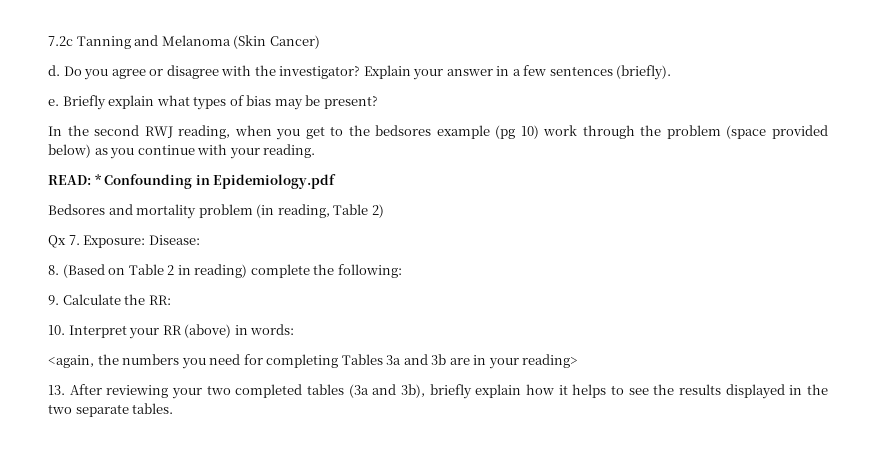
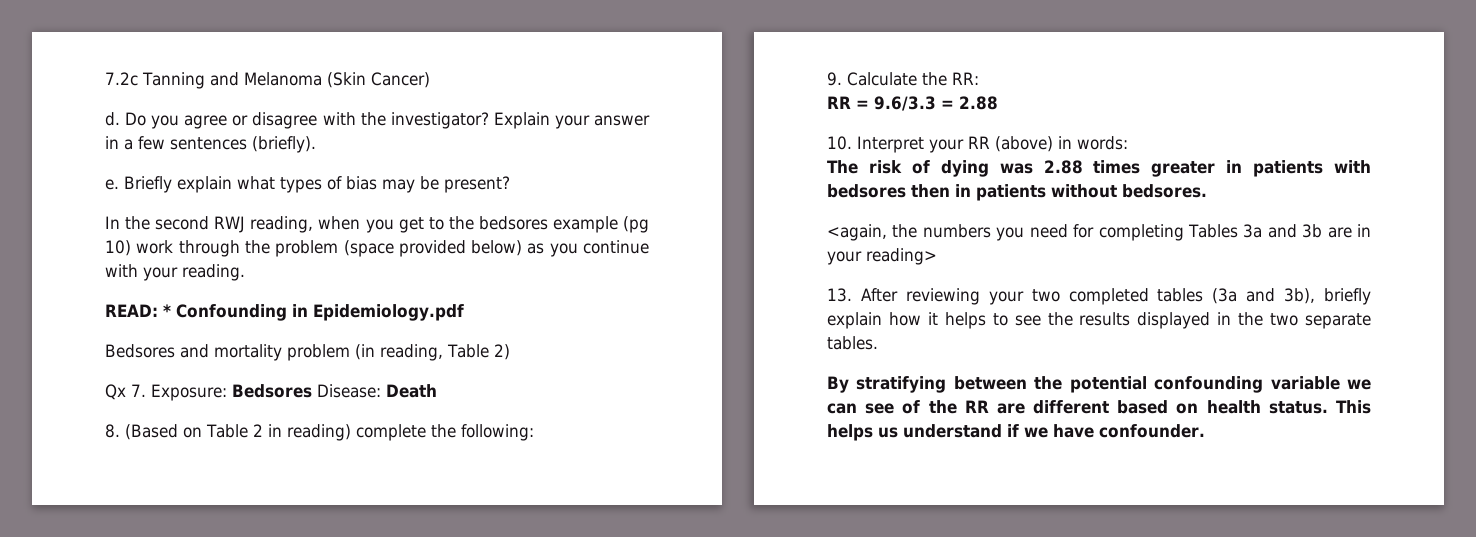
- Qx 7. Exposure: Disease:
+ Qx 7. Exposure: Bedsores Disease: Death
+ RR = 9.6/3.3 = 2.88
+ The risk of dying was 2.88 times greater in patients with bedsores then in patients without bedsores.
+ By stratifying between the potential confounding variable we can see of the RR are different based on health status. This helps us understand if we have confounder.

